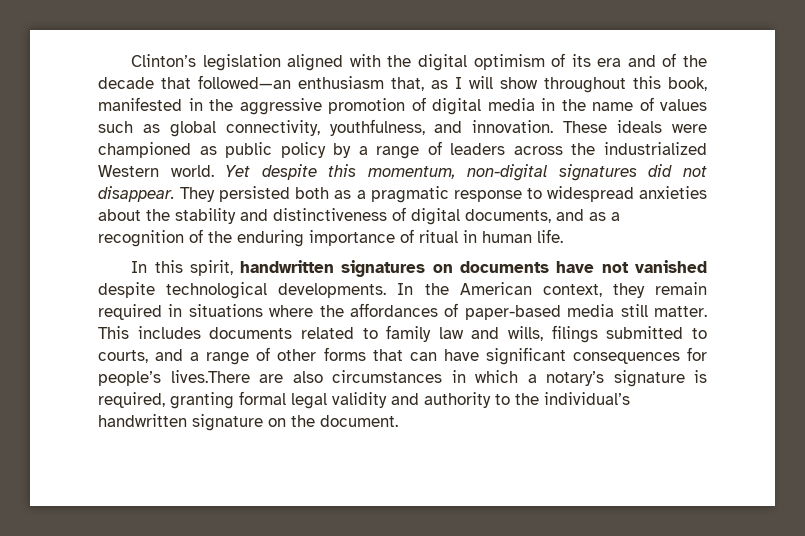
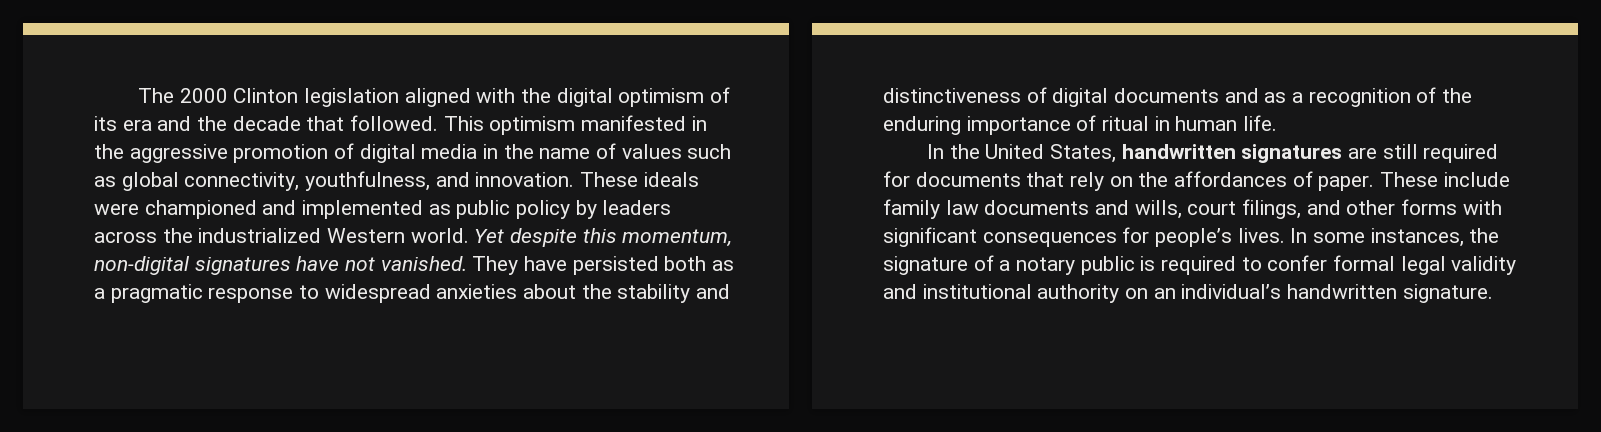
- Clinton’s legislation aligned with the digital optimism of its era and of the decade that followed—an enthusiasm that, as I will show throughout this book, manifested in the aggressive promotion of digital media in the name of values such as global connectivity, youthfulness, and innovation.
+ The 2000 Clinton legislation aligned with the digital optimism of its era and the decade that followed. This optimism manifested in the aggressive promotion of digital media in the name of values such as global connectivity, youthfulness, and innovation.
- These ideals were championed as public policy by a range of leaders across the industrialized Western world.
+ These ideals were championed and implemented as public policy by leaders across the industrialized Western world.
- Yet despite this momentum, non-digital signatures did not disappear. They persisted both as a pragmatic response to widespread anxieties about the stability and distinctiveness of digital documents, and as a recognition of the enduring importance of ritual in human life.
+ Yet despite this momentum, non-digital signatures have not vanished. They have persisted both as a pragmatic response to widespread anxieties about the stability and distinctiveness of digital documents and as a recognition of the enduring importance of ritual in human life.
- In this spirit, handwritten signatures on documents have not vanished despite technological developments. In the American context, they remain required in situations where the affordances of paper-based media still matter. This includes documents related to family law and wills, filings submitted to courts, and a range of other forms that can have significant consequences for people’s lives.There are also circumstances in which a notary’s signature is required, granting formal legal validity and authority to the individual’s handwritten signature on the document.
+ In the United States, handwritten signatures are still required for documents that rely on the affordances of paper. These include family law documents and wills, court filings, and other forms with significant consequences for people’s lives. In some instances, the signature of a notary public is required to confer formal legal validity and institutional authority on an individual’s handwritten signature.

